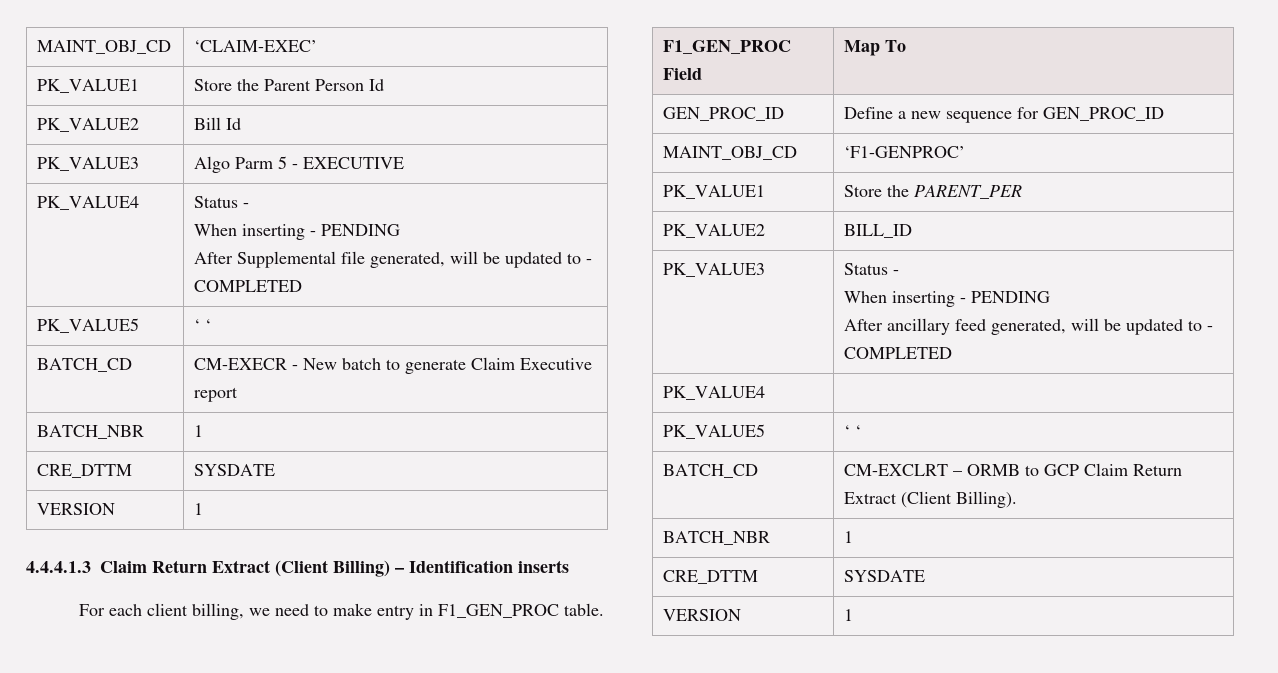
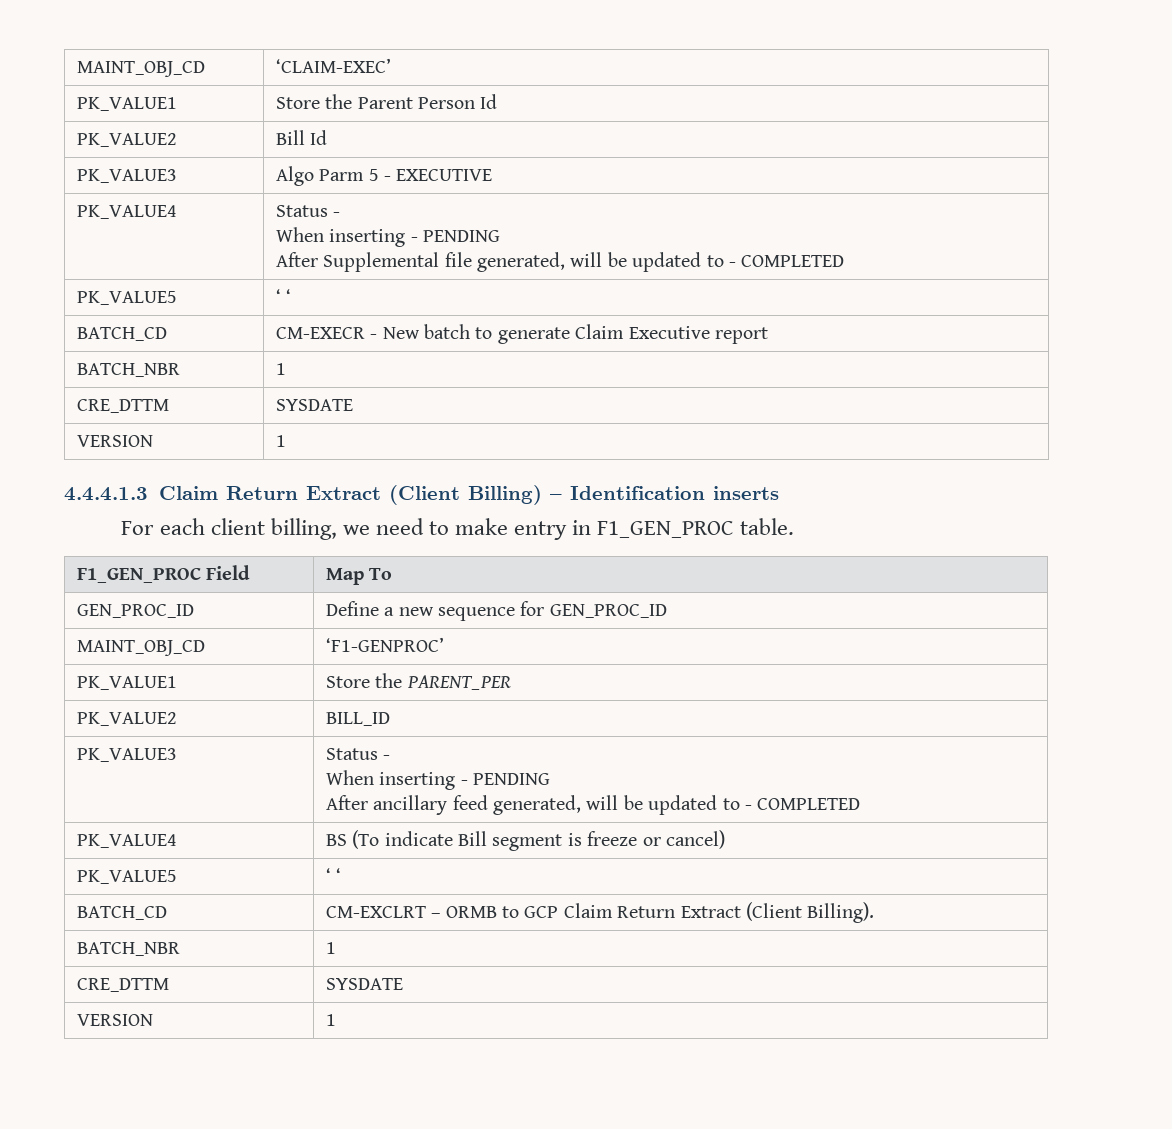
  PK_VALUE3 | Status -
  When inserting - PENDING
  After ancillary feed generated, will be updated to - COMPLETED
- PK_VALUE4 |
+ PK_VALUE4 | BS (To indicate Bill segment is freeze or cancel)

